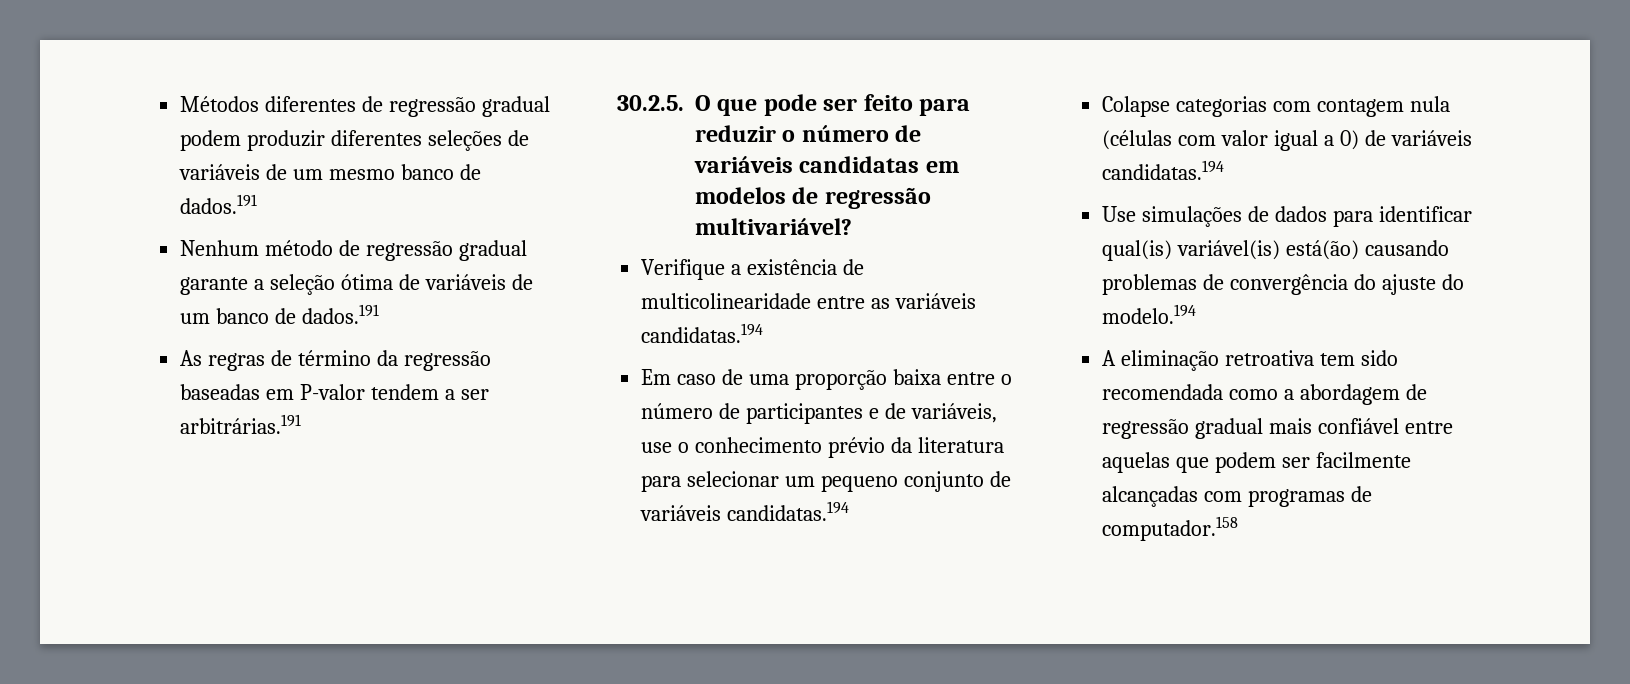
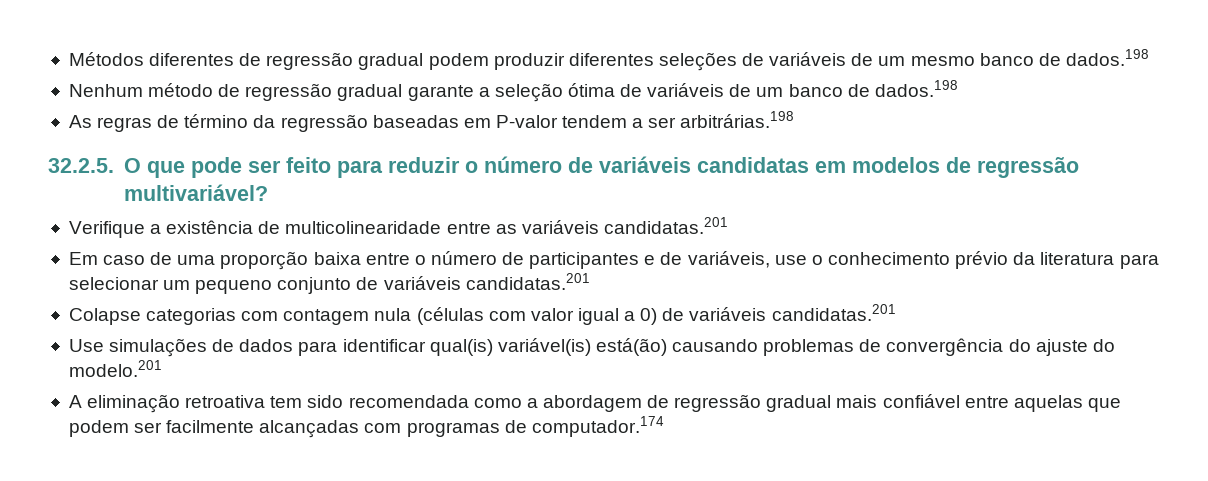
- Métodos diferentes de regressão gradual podem produzir diferentes seleções de variáveis de um mesmo banco de dados.191
+ Métodos diferentes de regressão gradual podem produzir diferentes seleções de variáveis de um mesmo banco de dados.198
- Nenhum método de regressão gradual garante a seleção ótima de variáveis de um banco de dados.191
+ Nenhum método de regressão gradual garante a seleção ótima de variáveis de um banco de dados.198
- As regras de término da regressão baseadas em P-valor tendem a ser arbitrárias.191
- 30.2.5. O que pode ser feito para reduzir o número de variáveis candidatas em modelos de regressão multivariável?
+ As regras de término da regressão baseadas em P-valor tendem a ser arbitrárias.198
+ 32.2.5. O que pode ser feito para reduzir o número de variáveis candidatas em modelos de regressão multivariável?
- Verifique a existência de multicolinearidade entre as variáveis candidatas.194
+ Verifique a existência de multicolinearidade entre as variáveis candidatas.201
- Em caso de uma proporção baixa entre o número de participantes e de variáveis, use o conhecimento prévio da literatura para selecionar um pequeno conjunto de variáveis candidatas.194
+ Em caso de uma proporção baixa entre o número de participantes e de variáveis, use o conhecimento prévio da literatura para selecionar um pequeno conjunto de variáveis candidatas.201
- Colapse categorias com contagem nula (células com valor igual a 0) de variáveis candidatas.194
+ Colapse categorias com contagem nula (células com valor igual a 0) de variáveis candidatas.201
- Use simulações de dados para identificar qual(is) variável(is) está(ão) causando problemas de convergência do ajuste do modelo.194
+ Use simulações de dados para identificar qual(is) variável(is) está(ão) causando problemas de convergência do ajuste do modelo.201
- A eliminação retroativa tem sido recomendada como a abordagem de regressão gradual mais confiável entre aquelas que podem ser facilmente alcançadas com programas de computador.158
+ A eliminação retroativa tem sido recomendada como a abordagem de regressão gradual mais confiável entre aquelas que podem ser facilmente alcançadas com programas de computador.174

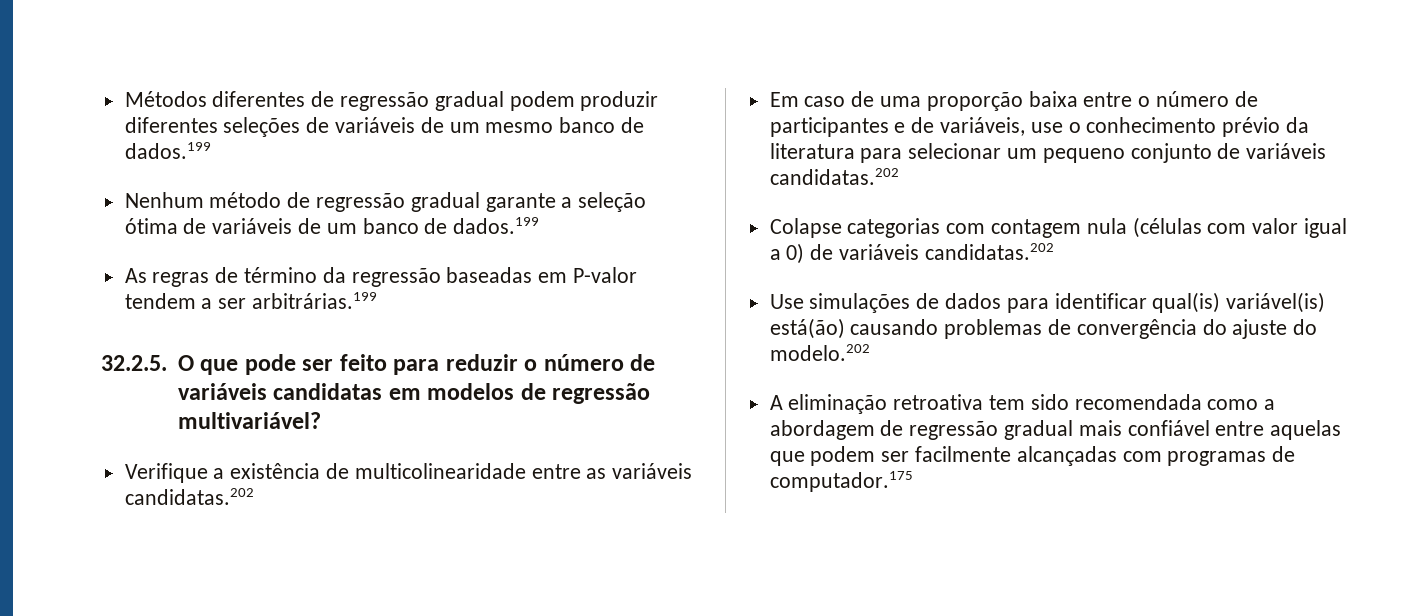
- Métodos diferentes de regressão gradual podem produzir diferentes seleções de variáveis de um mesmo banco de dados.198
+ Métodos diferentes de regressão gradual podem produzir diferentes seleções de variáveis de um mesmo banco de dados.199
- Nenhum método de regressão gradual garante a seleção ótima de variáveis de um banco de dados.198
+ Nenhum método de regressão gradual garante a seleção ótima de variáveis de um banco de dados.199
- As regras de término da regressão baseadas em P-valor tendem a ser arbitrárias.198
+ As regras de término da regressão baseadas em P-valor tendem a ser arbitrárias.199
- Verifique a existência de multicolinearidade entre as variáveis candidatas.201
+ Verifique a existência de multicolinearidade entre as variáveis candidatas.202
- Em caso de uma proporção baixa entre o número de participantes e de variáveis, use o conhecimento prévio da literatura para selecionar um pequeno conjunto de variáveis candidatas.201
+ Em caso de uma proporção baixa entre o número de participantes e de variáveis, use o conhecimento prévio da literatura para selecionar um pequeno conjunto de variáveis candidatas.202
- Colapse categorias com contagem nula (células com valor igual a 0) de variáveis candidatas.201
+ Colapse categorias com contagem nula (células com valor igual a 0) de variáveis candidatas.202
- Use simulações de dados para identificar qual(is) variável(is) está(ão) causando problemas de convergência do ajuste do modelo.201
+ Use simulações de dados para identificar qual(is) variável(is) está(ão) causando problemas de convergência do ajuste do modelo.202
- A eliminação retroativa tem sido recomendada como a abordagem de regressão gradual mais confiável entre aquelas que podem ser facilmente alcançadas com programas de computador.174
+ A eliminação retroativa tem sido recomendada como a abordagem de regressão gradual mais confiável entre aquelas que podem ser facilmente alcançadas com programas de computador.175

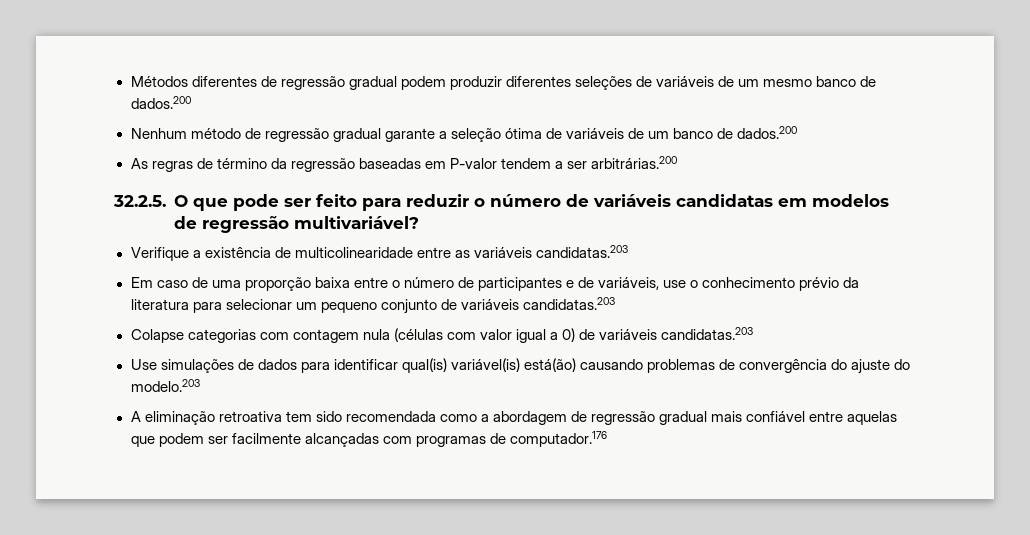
- Métodos diferentes de regressão gradual podem produzir diferentes seleções de variáveis de um mesmo banco de dados.199
+ Métodos diferentes de regressão gradual podem produzir diferentes seleções de variáveis de um mesmo banco de dados.200
- Nenhum método de regressão gradual garante a seleção ótima de variáveis de um banco de dados.199
+ Nenhum método de regressão gradual garante a seleção ótima de variáveis de um banco de dados.200
- As regras de término da regressão baseadas em P-valor tendem a ser arbitrárias.199
+ As regras de término da regressão baseadas em P-valor tendem a ser arbitrárias.200
- Verifique a existência de multicolinearidade entre as variáveis candidatas.202
+ Verifique a existência de multicolinearidade entre as variáveis candidatas.203
- Em caso de uma proporção baixa entre o número de participantes e de variáveis, use o conhecimento prévio da literatura para selecionar um pequeno conjunto de variáveis candidatas.202
+ Em caso de uma proporção baixa entre o número de participantes e de variáveis, use o conhecimento prévio da literatura para selecionar um pequeno conjunto de variáveis candidatas.203
- Colapse categorias com contagem nula (células com valor igual a 0) de variáveis candidatas.202
+ Colapse categorias com contagem nula (células com valor igual a 0) de variáveis candidatas.203
- Use simulações de dados para identificar qual(is) variável(is) está(ão) causando problemas de convergência do ajuste do modelo.202
+ Use simulações de dados para identificar qual(is) variável(is) está(ão) causando problemas de convergência do ajuste do modelo.203
- A eliminação retroativa tem sido recomendada como a abordagem de regressão gradual mais confiável entre aquelas que podem ser facilmente alcançadas com programas de computador.175
+ A eliminação retroativa tem sido recomendada como a abordagem de regressão gradual mais confiável entre aquelas que podem ser facilmente alcançadas com programas de computador.176

